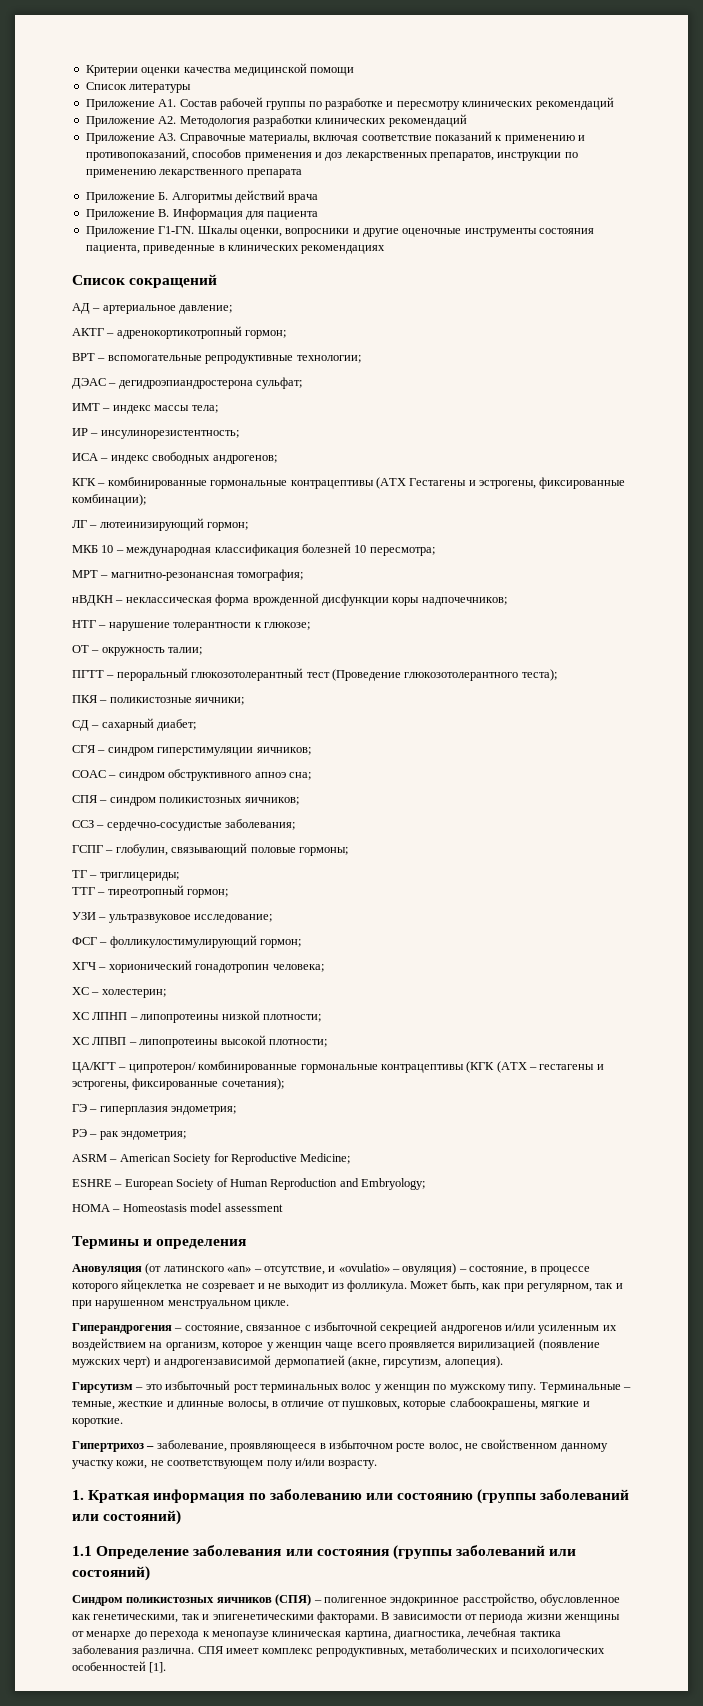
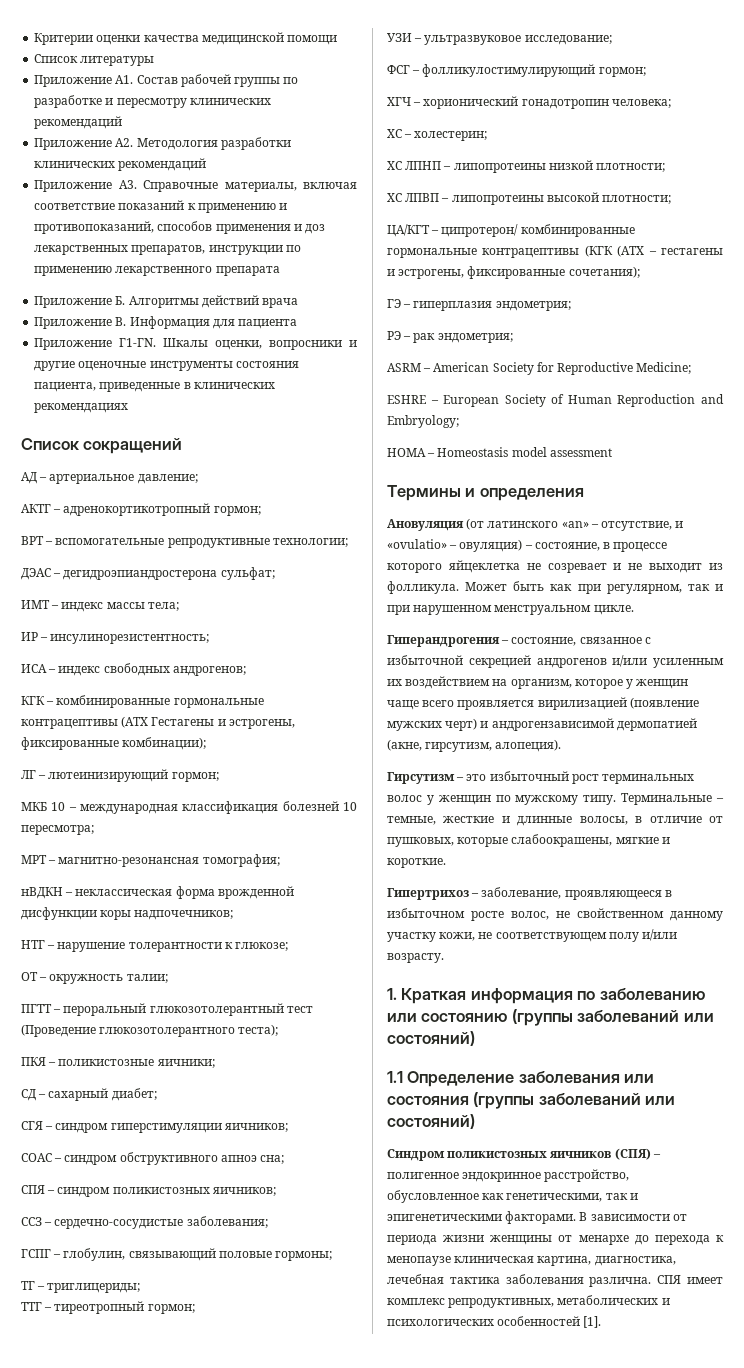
- Может быть, как при регулярном, так и при нарушенном менструальном цикле.
+ Может быть как при регулярном, так и при нарушенном менструальном цикле.

